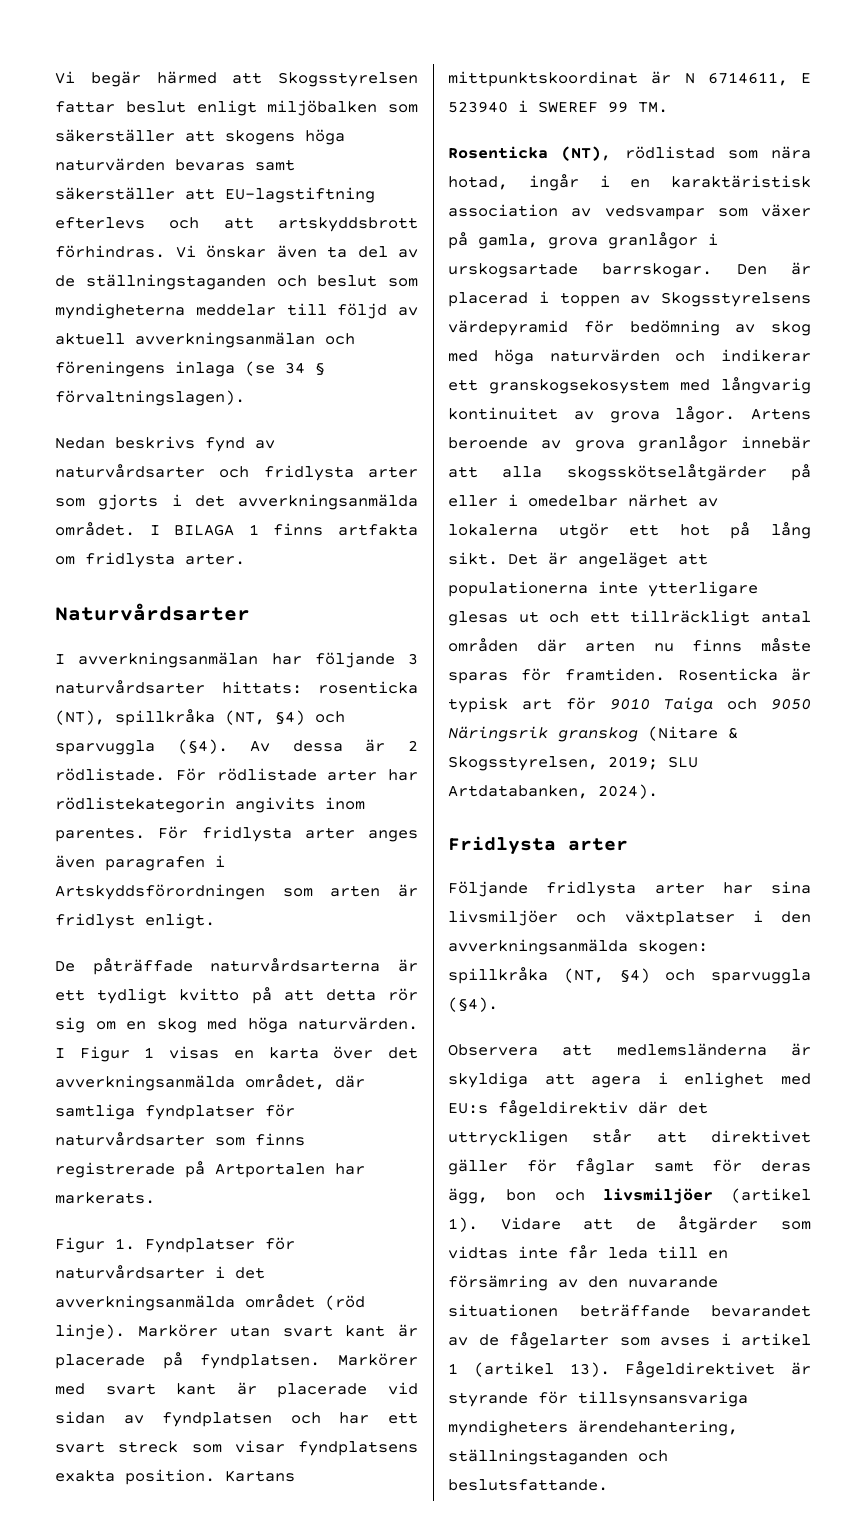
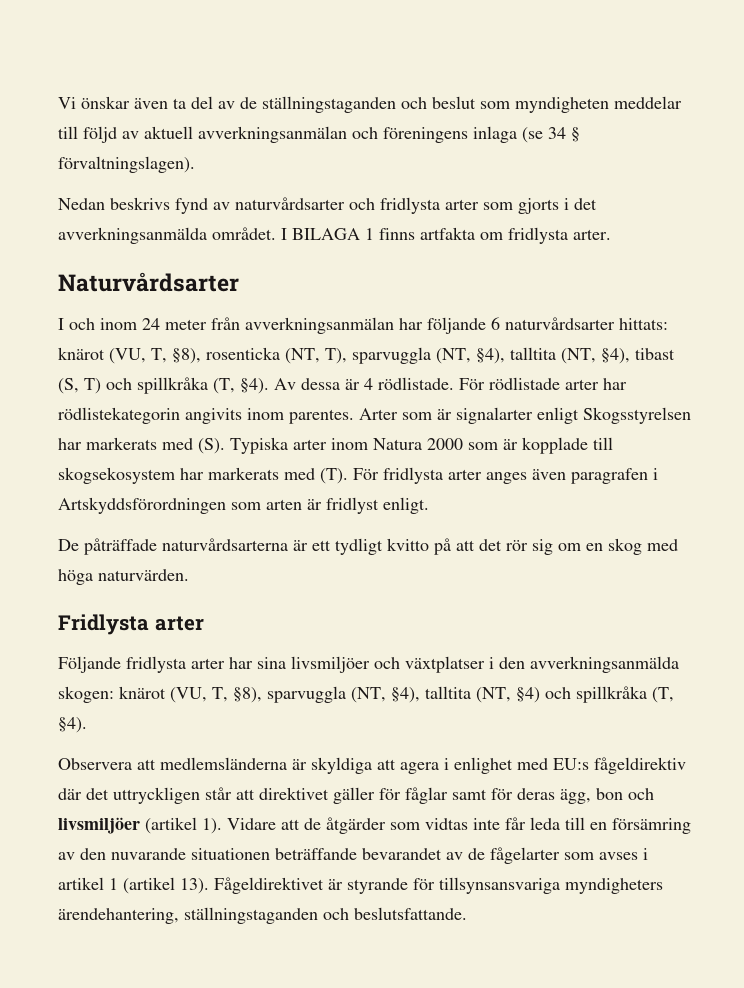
- Vi begär härmed att Skogsstyrelsen fattar beslut enligt miljöbalken som säkerställer att skogens höga naturvärden bevaras samt säkerställer att EU-lagstiftning efterlevs och att artskyddsbrott förhindras. Vi önskar även ta del av de ställningstaganden och beslut som myndigheterna meddelar till följd av aktuell avverkningsanmälan och föreningens inlaga (se 34 § förvaltningslagen).
+ Vi önskar även ta del av de ställningstaganden och beslut som myndigheten meddelar till följd av aktuell avverkningsanmälan och föreningens inlaga (se 34 § förvaltningslagen).
- I avverkningsanmälan har följande 3 naturvårdsarter hittats: rosenticka (NT), spillkråka (NT, §4) och sparvuggla (§4).
+ I och inom 24 meter från avverkningsanmälan har följande 6 naturvårdsarter hittats: knärot (VU, T, §8), rosenticka (NT, T), sparvuggla (NT, §4), talltita (NT, §4), tibast (S, T) och spillkråka (T, §4).
- Av dessa är 2 rödlistade.
+ Av dessa är 4 rödlistade.
- För fridlysta arter anges även paragrafen i Artskyddsförordningen som arten är fridlyst enligt.
+ Arter som är signalarter enligt Skogsstyrelsen har markerats med (S). Typiska arter inom Natura 2000 som är kopplade till skogsekosystem har markerats med (T). För fridlysta arter anges även paragrafen i Artskyddsförordningen som arten är fridlyst enligt.
- De påträffade naturvårdsarterna är ett tydligt kvitto på att detta rör sig om en skog med höga naturvärden. I Figur 1 visas en karta över det avverkningsanmälda området, där samtliga fyndplatser för naturvårdsarter som finns registrerade på Artportalen har markerats.
- Figur 1. Fyndplatser för naturvårdsarter i det avverkningsanmälda området (röd linje). Markörer utan svart kant är placerade på fyndplatsen. Markörer med svart kant är placerade vid sidan av fyndplatsen och har ett svart streck som visar fyndplatsens exakta position. Kartans mittpunktskoordinat är N 6714611, E 523940 i SWEREF 99 TM.
- Rosenticka (NT), rödlistad som nära hotad, ingår i en karaktäristisk association av vedsvampar som växer på gamla, grova granlågor i urskogsartade barrskogar. Den är placerad i toppen av Skogsstyrelsens värdepyramid för bedömning av skog med höga naturvärden och indikerar ett granskogsekosystem med långvarig kontinuitet av grova lågor. Artens beroende av grova granlågor innebär att alla skogsskötselåtgärder på eller i omedelbar närhet av lokalerna utgör ett hot på lång sikt. Det är angeläget att populationerna inte ytterligare glesas ut och ett tillräckligt antal områden där arten nu finns måste sparas för framtiden. Rosenticka är typisk art för 9010 Taiga och 9050 Näringsrik granskog (Nitare & Skogsstyrelsen, 2019; SLU Artdatabanken, 2024).
+ De påträffade naturvårdsarterna är ett tydligt kvitto på att det rör sig om en skog med höga naturvärden.
- Följande fridlysta arter har sina livsmiljöer och växtplatser i den avverkningsanmälda skogen: spillkråka (NT, §4) och sparvuggla (§4).
+ Följande fridlysta arter har sina livsmiljöer och växtplatser i den avverkningsanmälda skogen: knärot (VU, T, §8), sparvuggla (NT, §4), talltita (NT, §4) och spillkråka (T, §4).

